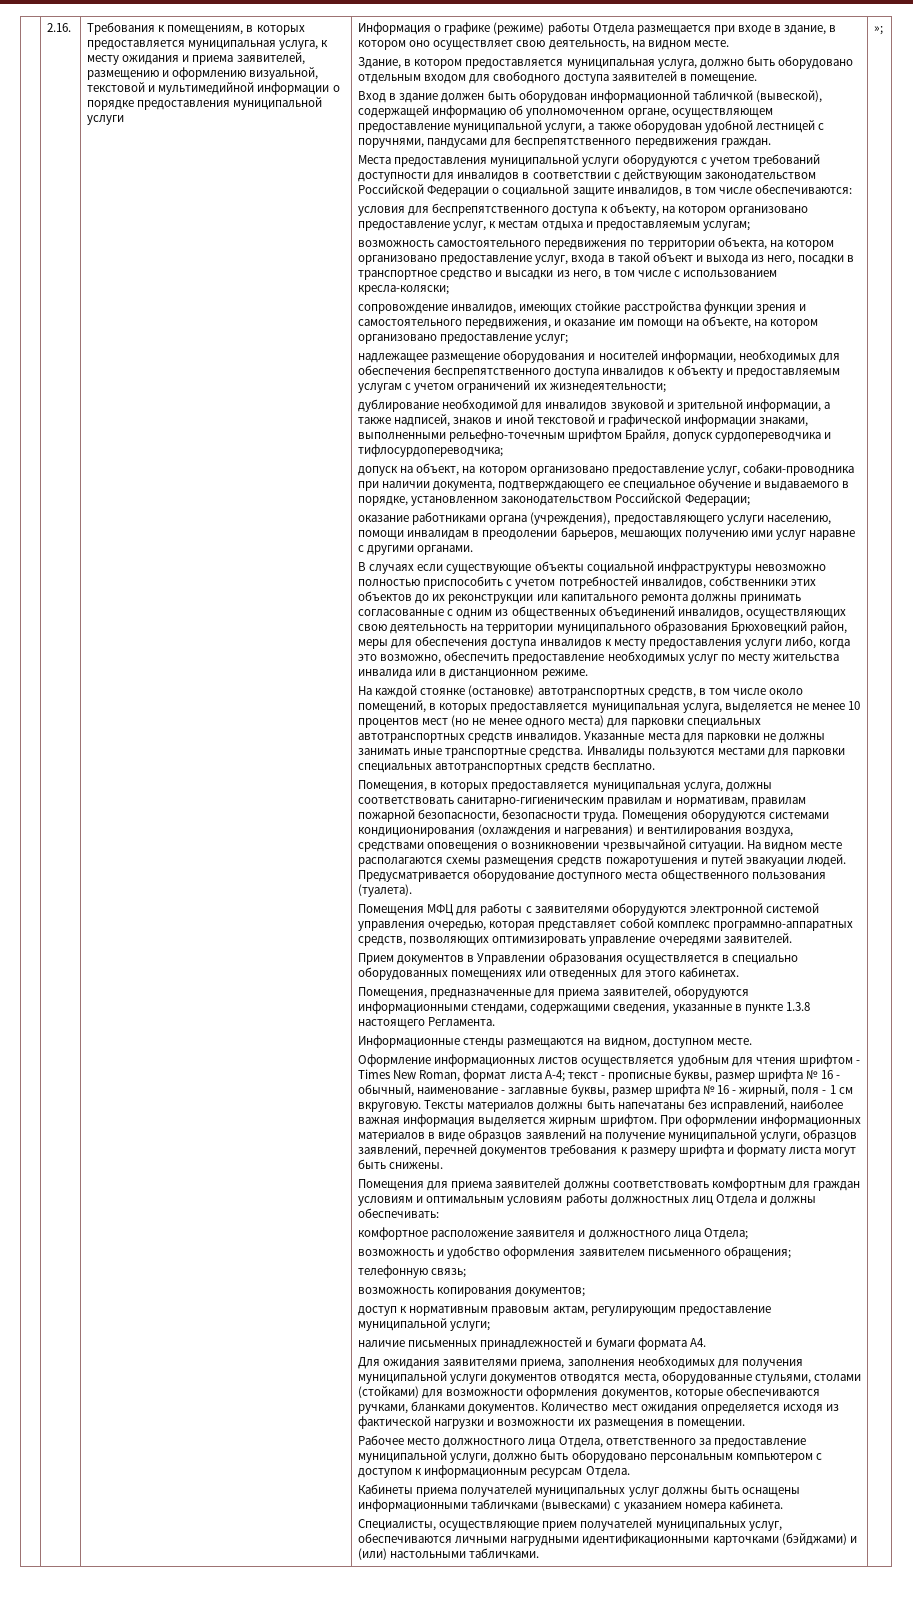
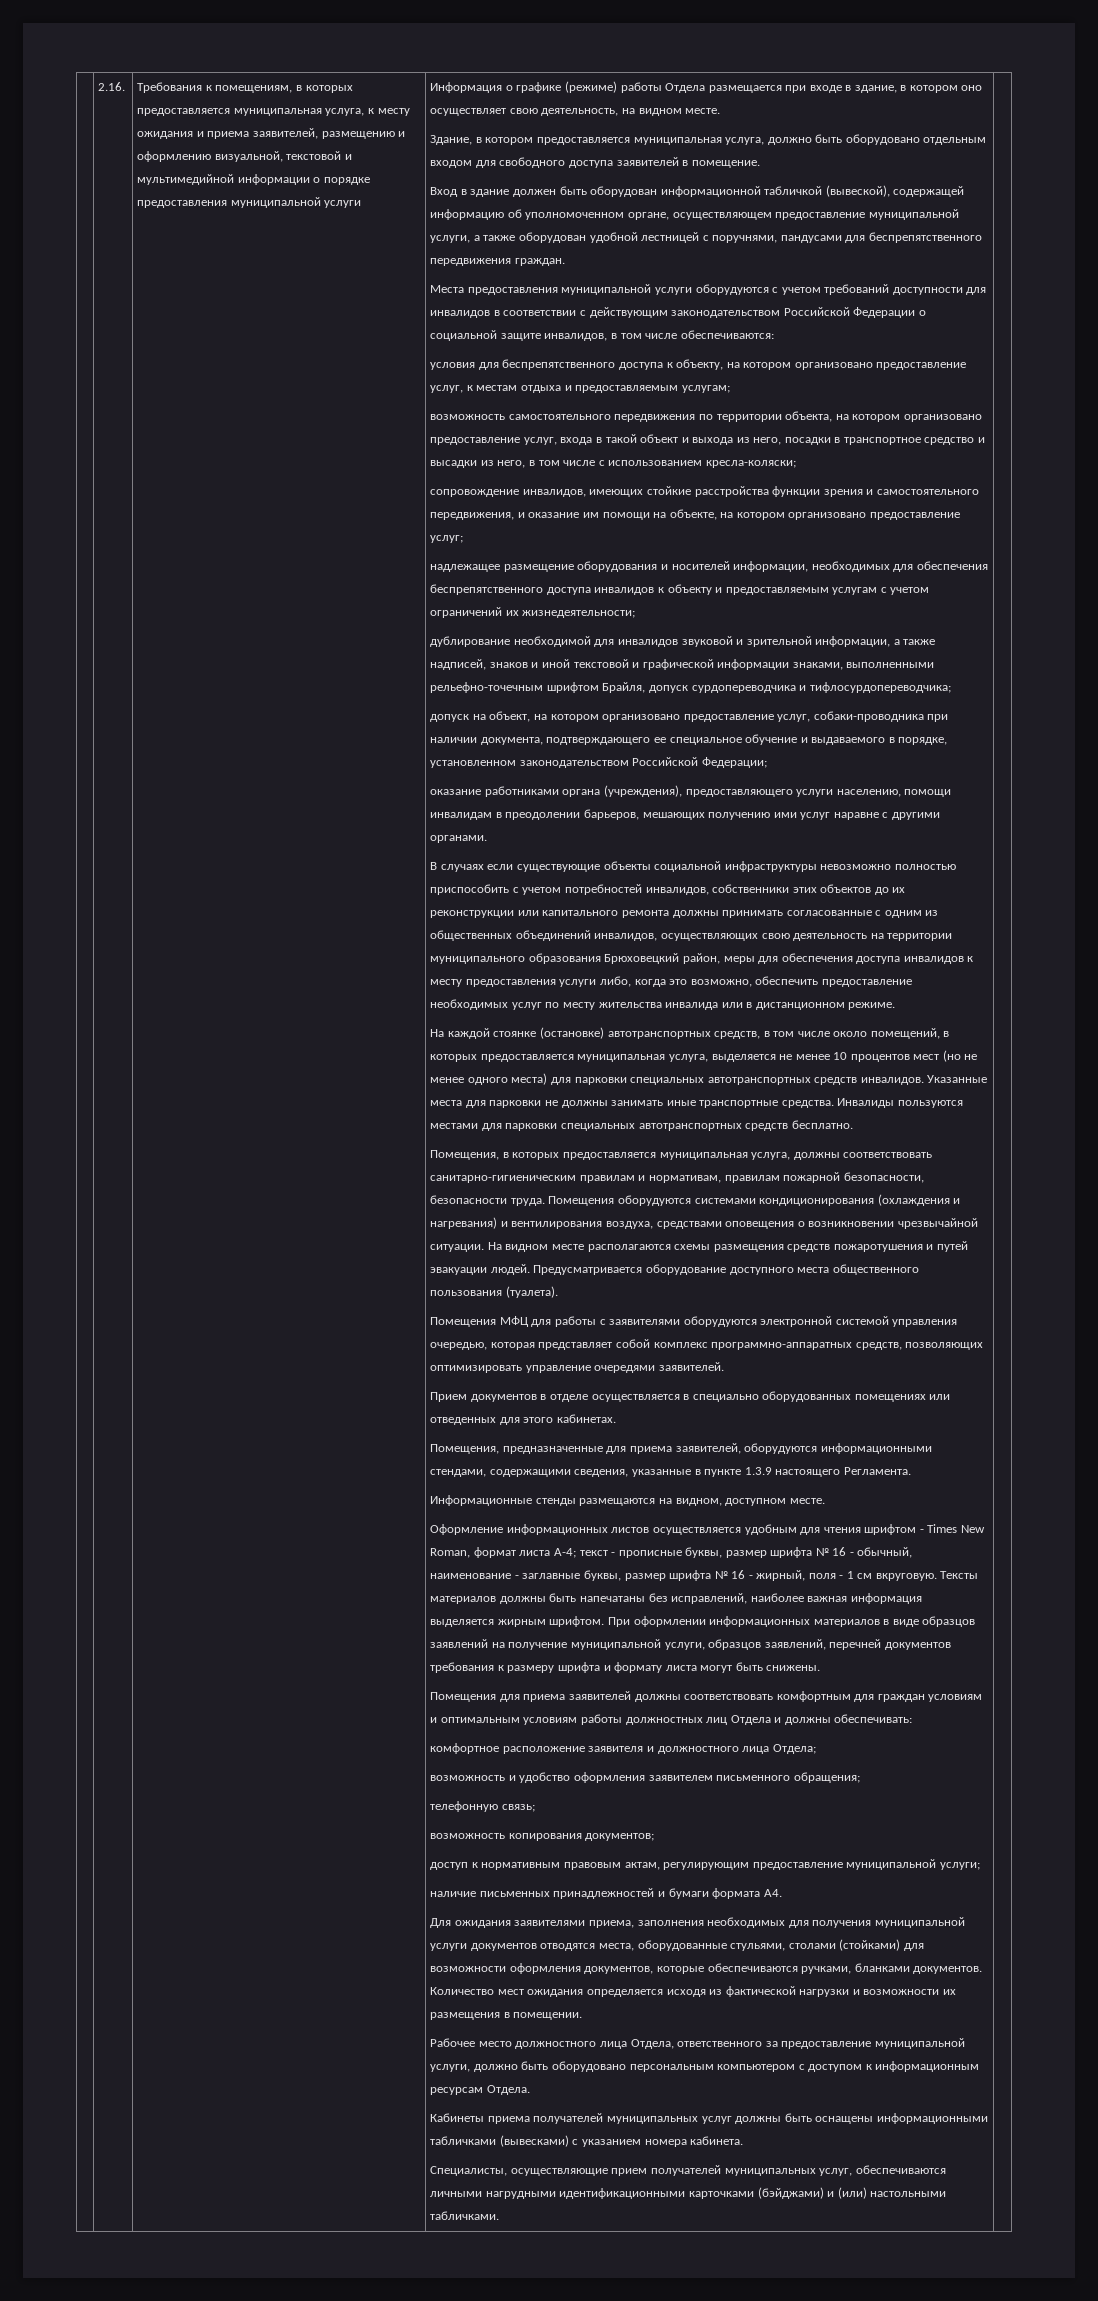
- Прием документов в Управлении образования осуществляется в специально оборудованных помещениях или отведенных для этого кабинетах.
+ Прием документов в отделе осуществляется в специально оборудованных помещениях или отведенных для этого кабинетах.
- Помещения, предназначенные для приема заявителей, оборудуются информационными стендами, содержащими сведения, указанные в пункте 1.3.8 настоящего Регламента.
+ Помещения, предназначенные для приема заявителей, оборудуются информационными стендами, содержащими сведения, указанные в пункте 1.3.9 настоящего Регламента.
- »;

